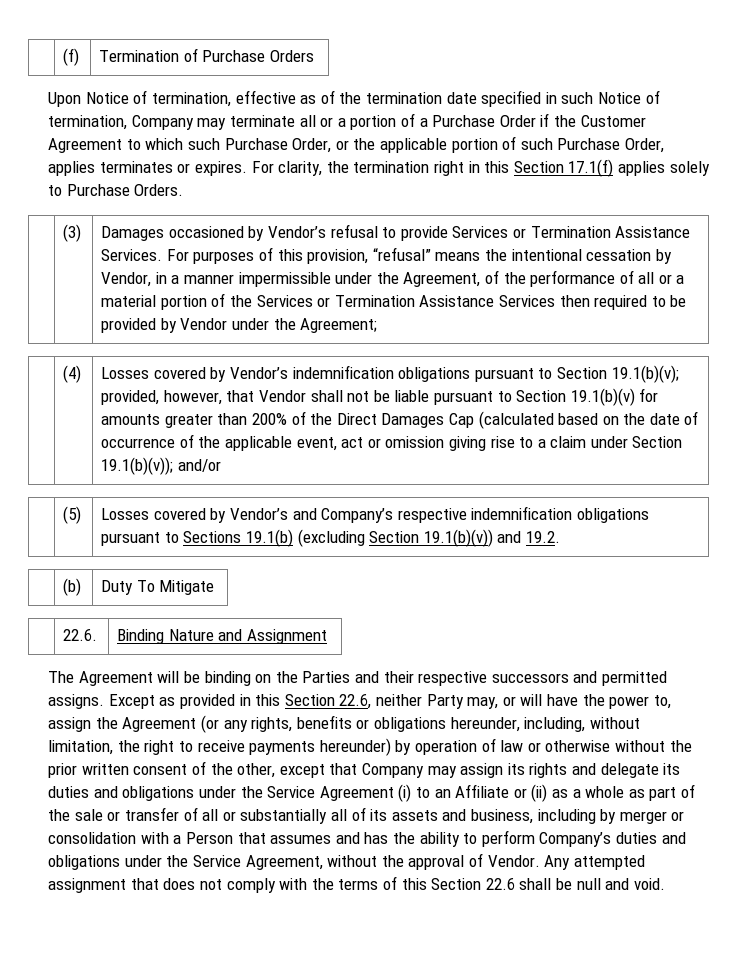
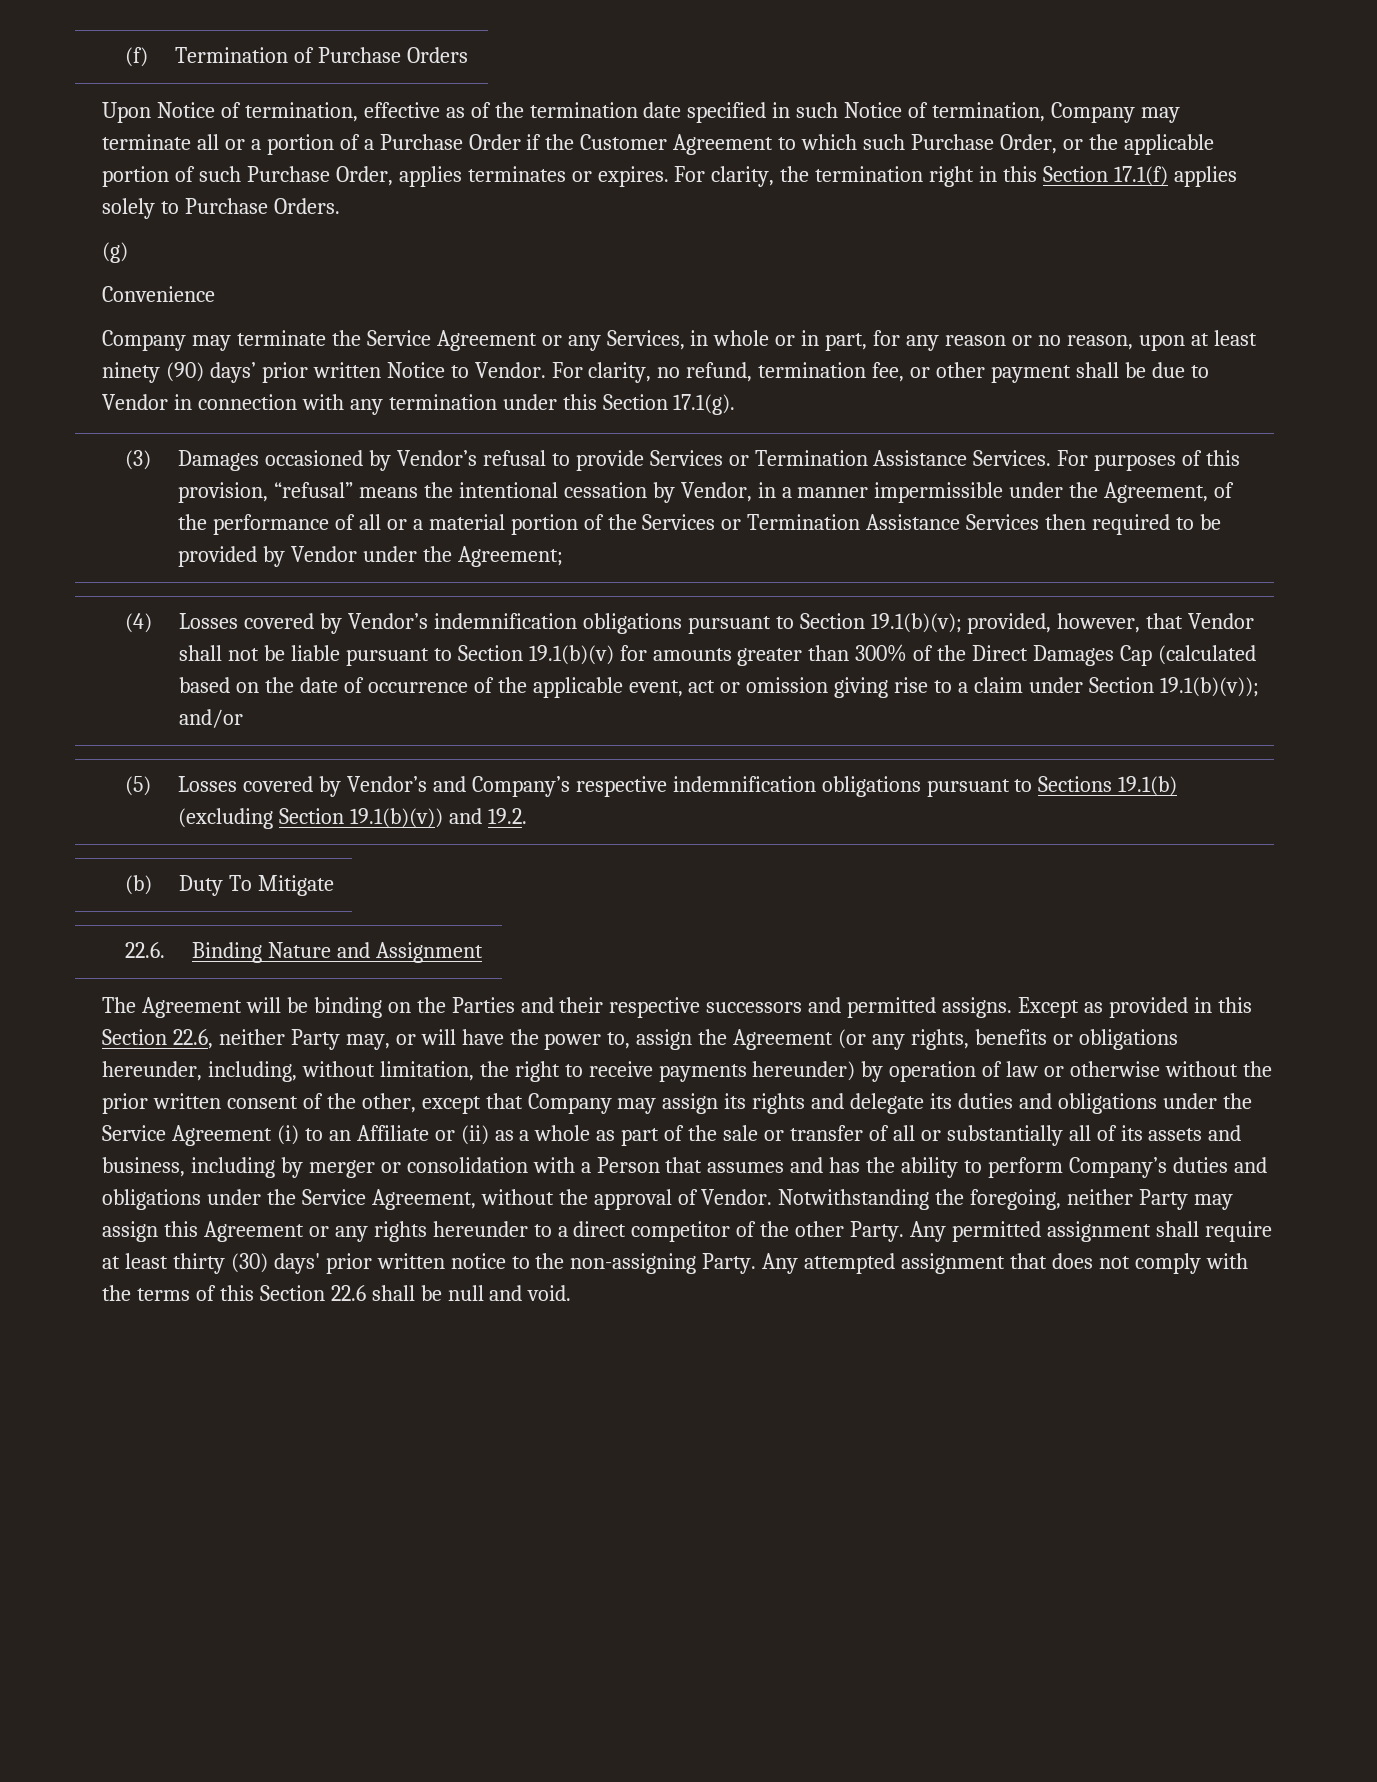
+ (g)
+ Convenience
+ Company may terminate the Service Agreement or any Services, in whole or in part, for any reason or no reason, upon at least ninety (90) days’ prior written Notice to Vendor. For clarity, no refund, termination fee, or other payment shall be due to Vendor in connection with any termination under this Section 17.1(g).
- Losses covered by Vendor’s indemnification obligations pursuant to Section 19.1(b)(v); provided, however, that Vendor shall not be liable pursuant to Section 19.1(b)(v) for amounts greater than 200% of the Direct Damages Cap (calculated based on the date of occurrence of the applicable event, act or omission giving rise to a claim under Section 19.1(b)(v)); and/or
+ Losses covered by Vendor’s indemnification obligations pursuant to Section 19.1(b)(v); provided, however, that Vendor shall not be liable pursuant to Section 19.1(b)(v) for amounts greater than 300% of the Direct Damages Cap (calculated based on the date of occurrence of the applicable event, act or omission giving rise to a claim under Section 19.1(b)(v)); and/or
+ Notwithstanding the foregoing, neither Party may assign this Agreement or any rights hereunder to a direct competitor of the other Party. Any permitted assignment shall require at least thirty (30) days' prior written notice to the non-assigning Party.

